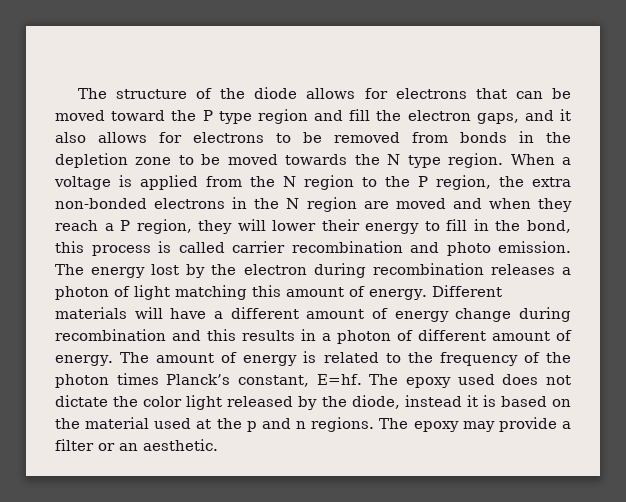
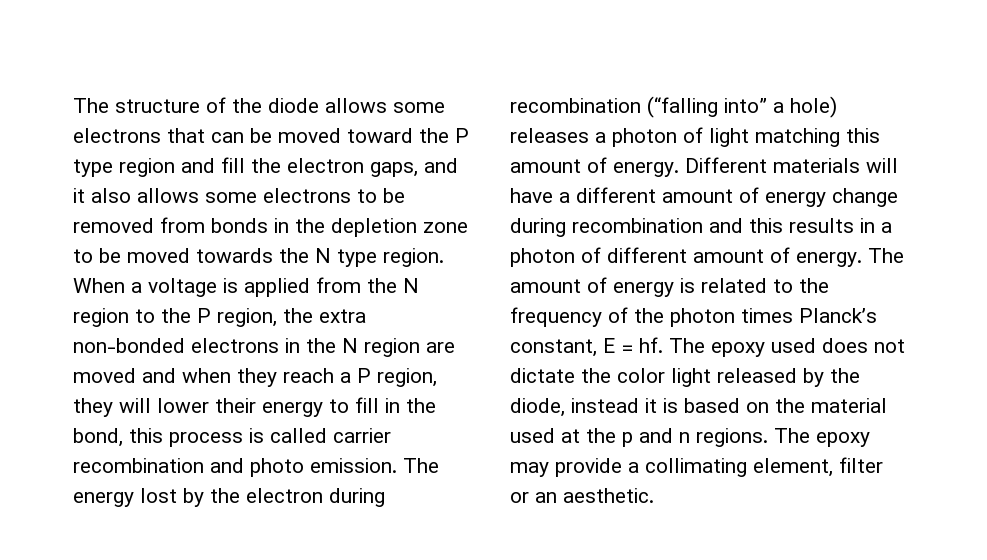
- The structure of the diode allows for electrons that can be moved toward the P type region and fill the electron gaps, and it also allows for electrons to be removed from bonds in the depletion zone to be moved towards the N type region.
+ The structure of the diode allows some electrons that can be moved toward the P type region and fill the electron gaps, and it also allows some electrons to be removed from bonds in the depletion zone to be moved towards the N type region.
- The energy lost by the electron during recombination releases a photon of light matching this amount of energy.
+ The energy lost by the electron during recombination (“falling into” a hole) releases a photon of light matching this amount of energy.
- The amount of energy is related to the frequency of the photon times Planck’s constant, E=hf.
+ The amount of energy is related to the frequency of the photon times Planck’s constant, E = hf.
- The epoxy may provide a filter or an aesthetic.
+ The epoxy may provide a collimating element, filter or an aesthetic.

